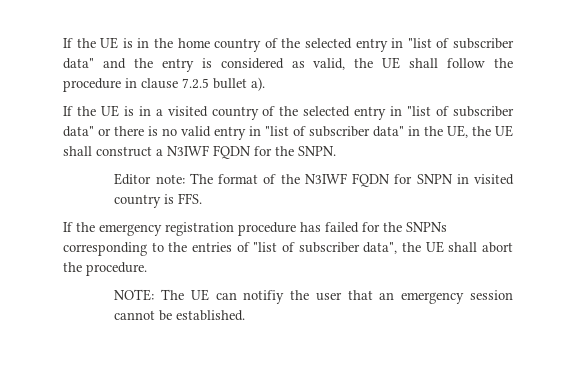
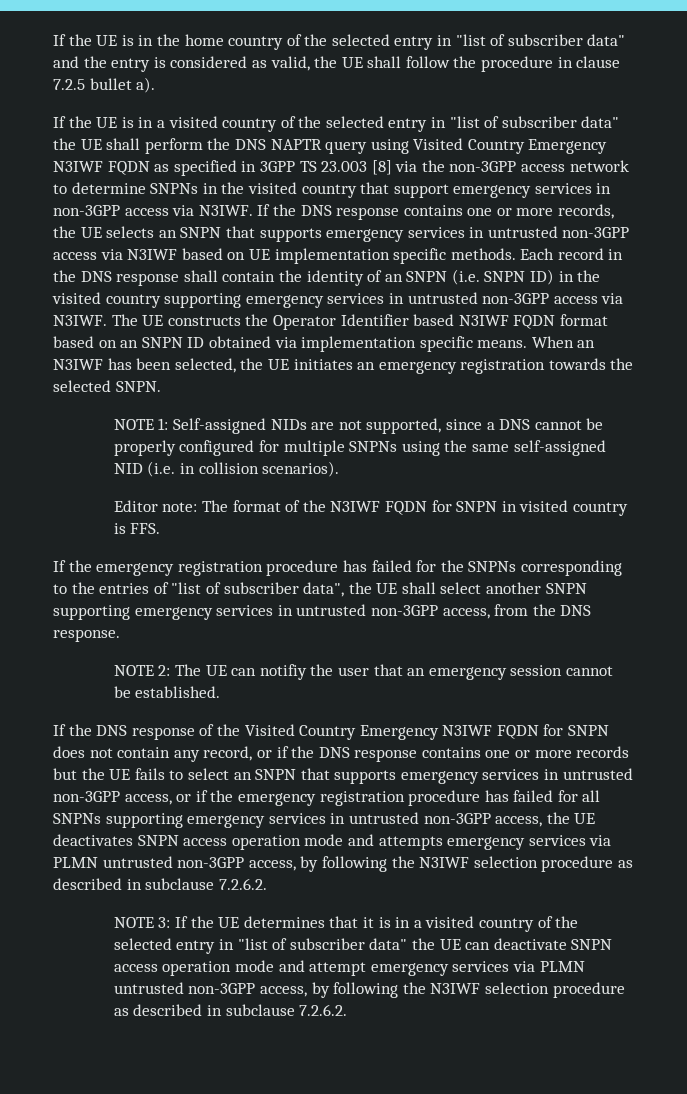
- If the UE is in a visited country of the selected entry in "list of subscriber data" or there is no valid entry in "list of subscriber data" in the UE, the UE shall construct a N3IWF FQDN for the SNPN.
+ If the UE is in a visited country of the selected entry in "list of subscriber data" the UE shall perform the DNS NAPTR query using Visited Country Emergency N3IWF FQDN as specified in 3GPP TS 23.003 [8] via the non-3GPP access network to determine SNPNs in the visited country that support emergency services in non-3GPP access via N3IWF. If the DNS response contains one or more records, the UE selects an SNPN that supports emergency services in untrusted non-3GPP access via N3IWF based on UE implementation specific methods. Each record in the DNS response shall contain the identity of an SNPN (i.e. SNPN ID) in the visited country supporting emergency services in untrusted non-3GPP access via N3IWF. The UE constructs the Operator Identifier based N3IWF FQDN format based on an SNPN ID obtained via implementation specific means. When an N3IWF has been selected, the UE initiates an emergency registration towards the selected SNPN.
+ NOTE 1: Self-assigned NIDs are not supported, since a DNS cannot be properly configured for multiple SNPNs using the same self-assigned NID (i.e. in collision scenarios).
- If the emergency registration procedure has failed for the SNPNs corresponding to the entries of "list of subscriber data", the UE shall abort the procedure.
- NOTE: The UE can notifiy the user that an emergency session cannot be established.
+ If the emergency registration procedure has failed for the SNPNs corresponding to the entries of "list of subscriber data", the UE shall select another SNPN supporting emergency services in untrusted non-3GPP access, from the DNS response.
+ NOTE 2: The UE can notifiy the user that an emergency session cannot be established.
+ If the DNS response of the Visited Country Emergency N3IWF FQDN for SNPN does not contain any record, or if the DNS response contains one or more records but the UE fails to select an SNPN that supports emergency services in untrusted non-3GPP access, or if the emergency registration procedure has failed for all SNPNs supporting emergency services in untrusted non-3GPP access, the UE deactivates SNPN access operation mode and attempts emergency services via PLMN untrusted non-3GPP access, by following the N3IWF selection procedure as described in subclause 7.2.6.2.
+ NOTE 3: If the UE determines that it is in a visited country of the selected entry in "list of subscriber data" the UE can deactivate SNPN access operation mode and attempt emergency services via PLMN untrusted non-3GPP access, by following the N3IWF selection procedure as described in subclause 7.2.6.2.

